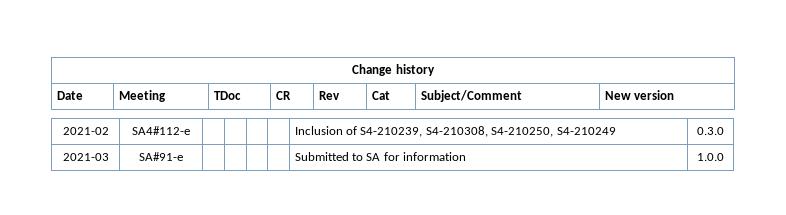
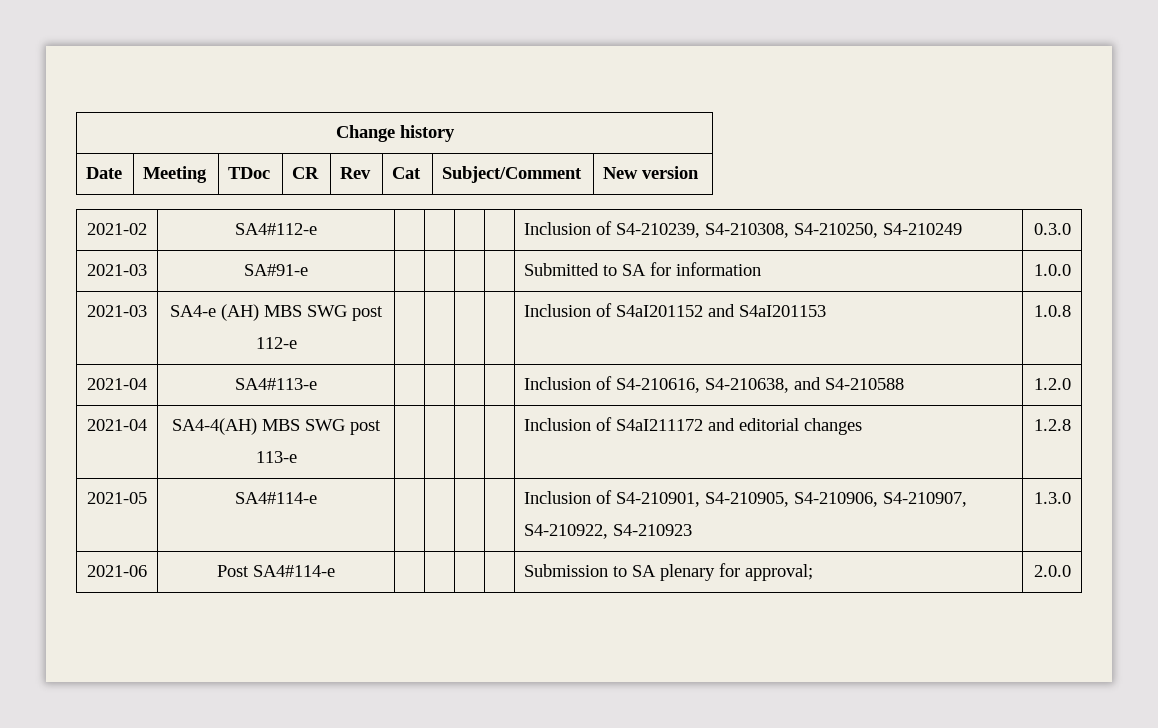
+ 2021-03 | SA4-e (AH) MBS SWG post 112-e | | | | | Inclusion of S4aI201152 and S4aI201153 | 1.0.8
+ 2021-04 | SA4#113-e | | | | | Inclusion of S4-210616, S4-210638, and S4-210588 | 1.2.0
+ 2021-04 | SA4-4(AH) MBS SWG post 113-e | | | | | Inclusion of S4aI211172 and editorial changes | 1.2.8
+ 2021-05 | SA4#114-e | | | | | Inclusion of S4-210901, S4-210905, S4-210906, S4-210907, S4-210922, S4-210923 | 1.3.0
+ 2021-06 | Post SA4#114-e | | | | | Submission to SA plenary for approval; | 2.0.0

